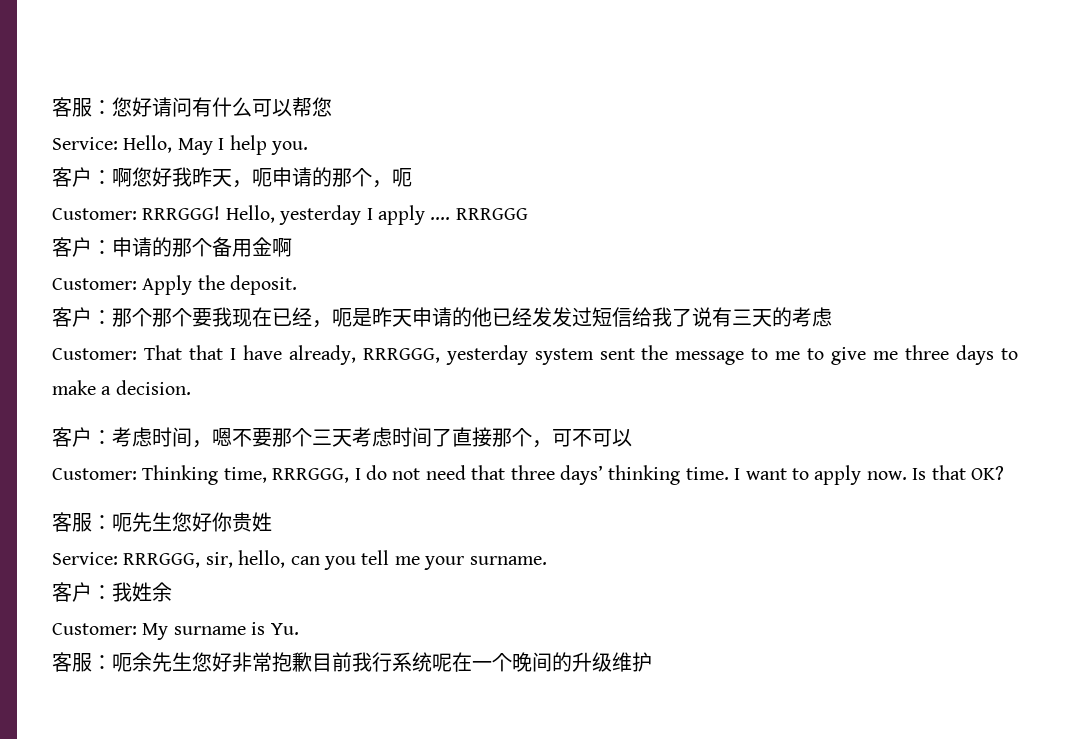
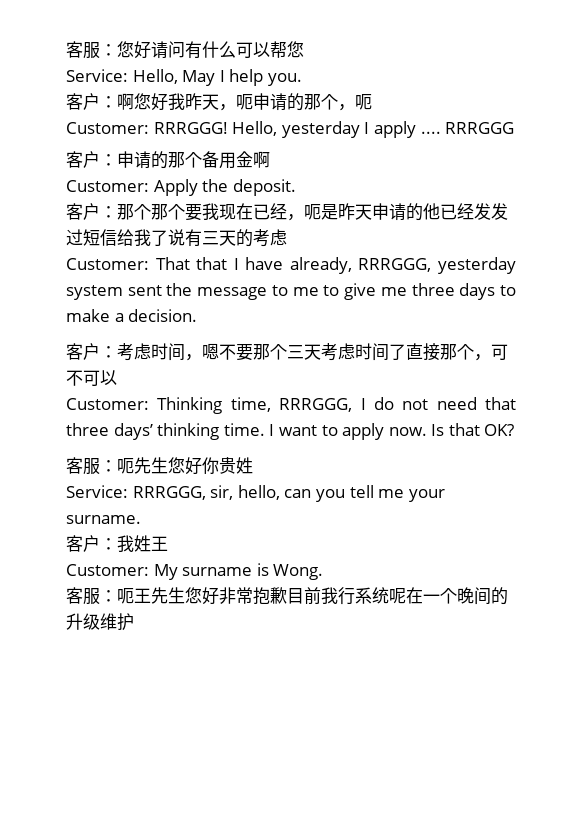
- 客户：我姓余
+ 客户：我姓王
- Customer: My surname is Yu.
- 客服：呃余先生您好非常抱歉目前我行系统呢在一个晚间的升级维护
+ Customer: My surname is Wong.
+ 客服：呃王先生您好非常抱歉目前我行系统呢在一个晚间的升级维护

